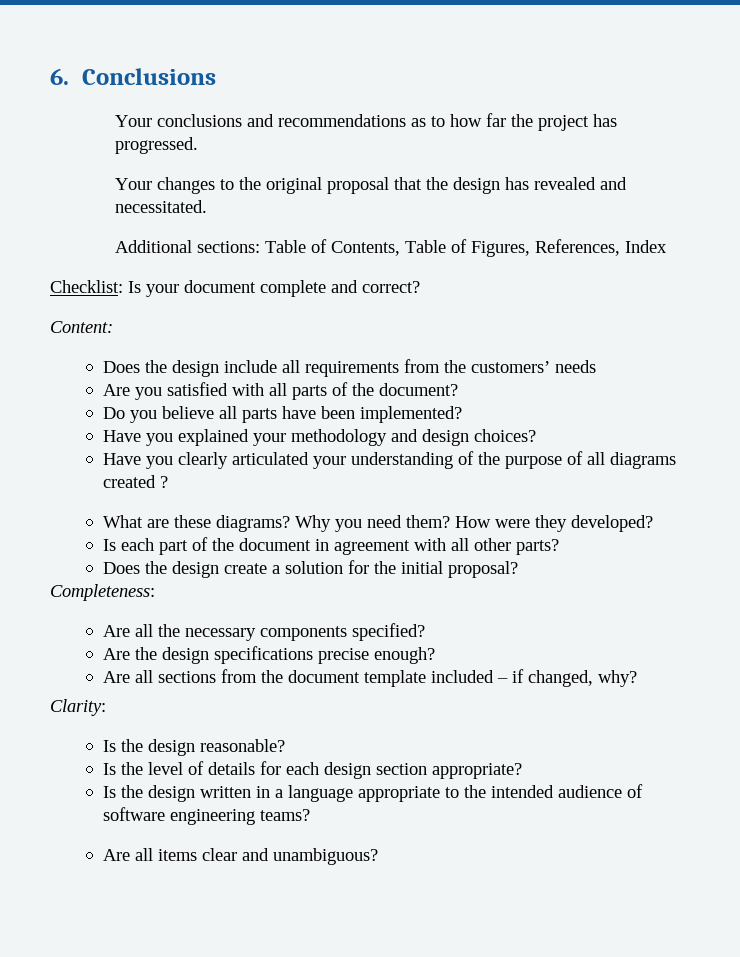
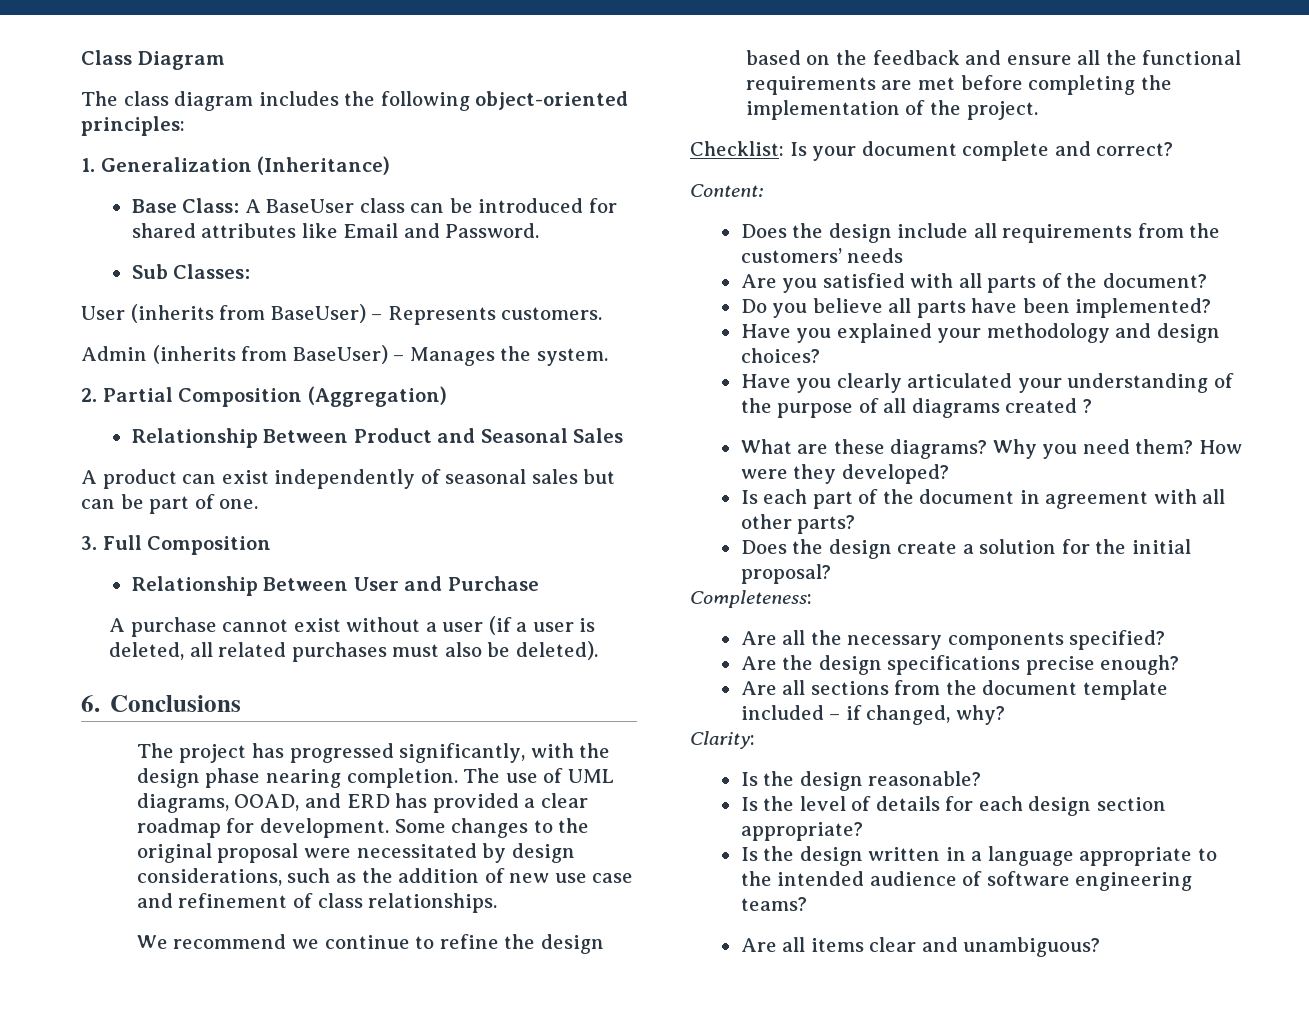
+ Class Diagram
+ The class diagram includes the following object-oriented principles:
+ 1. Generalization (Inheritance)
+ Base Class: A BaseUser class can be introduced for shared attributes like Email and Password.
+ Sub Classes:
+ User (inherits from BaseUser) – Represents customers.
+ Admin (inherits from BaseUser) – Manages the system.
+ 2. Partial Composition (Aggregation)
+ Relationship Between Product and Seasonal Sales
+ A product can exist independently of seasonal sales but can be part of one.
+ 3. Full Composition
+ Relationship Between User and Purchase
+ A purchase cannot exist without a user (if a user is deleted, all related purchases must also be deleted).
  6. Conclusions
- Your conclusions and recommendations as to how far the project has progressed.
- Your changes to the original proposal that the design has revealed and necessitated.
- Additional sections: Table of Contents, Table of Figures, References, Index
+ The project has progressed significantly, with the design phase nearing completion. The use of UML diagrams, OOAD, and ERD has provided a clear roadmap for development. Some changes to the original proposal were necessitated by design considerations, such as the addition of new use case and refinement of class relationships.
+ We recommend we continue to refine the design based on the feedback and ensure all the functional requirements are met before completing the implementation of the project.

